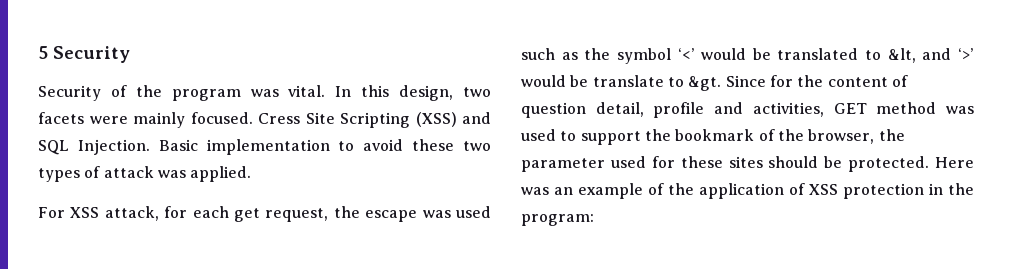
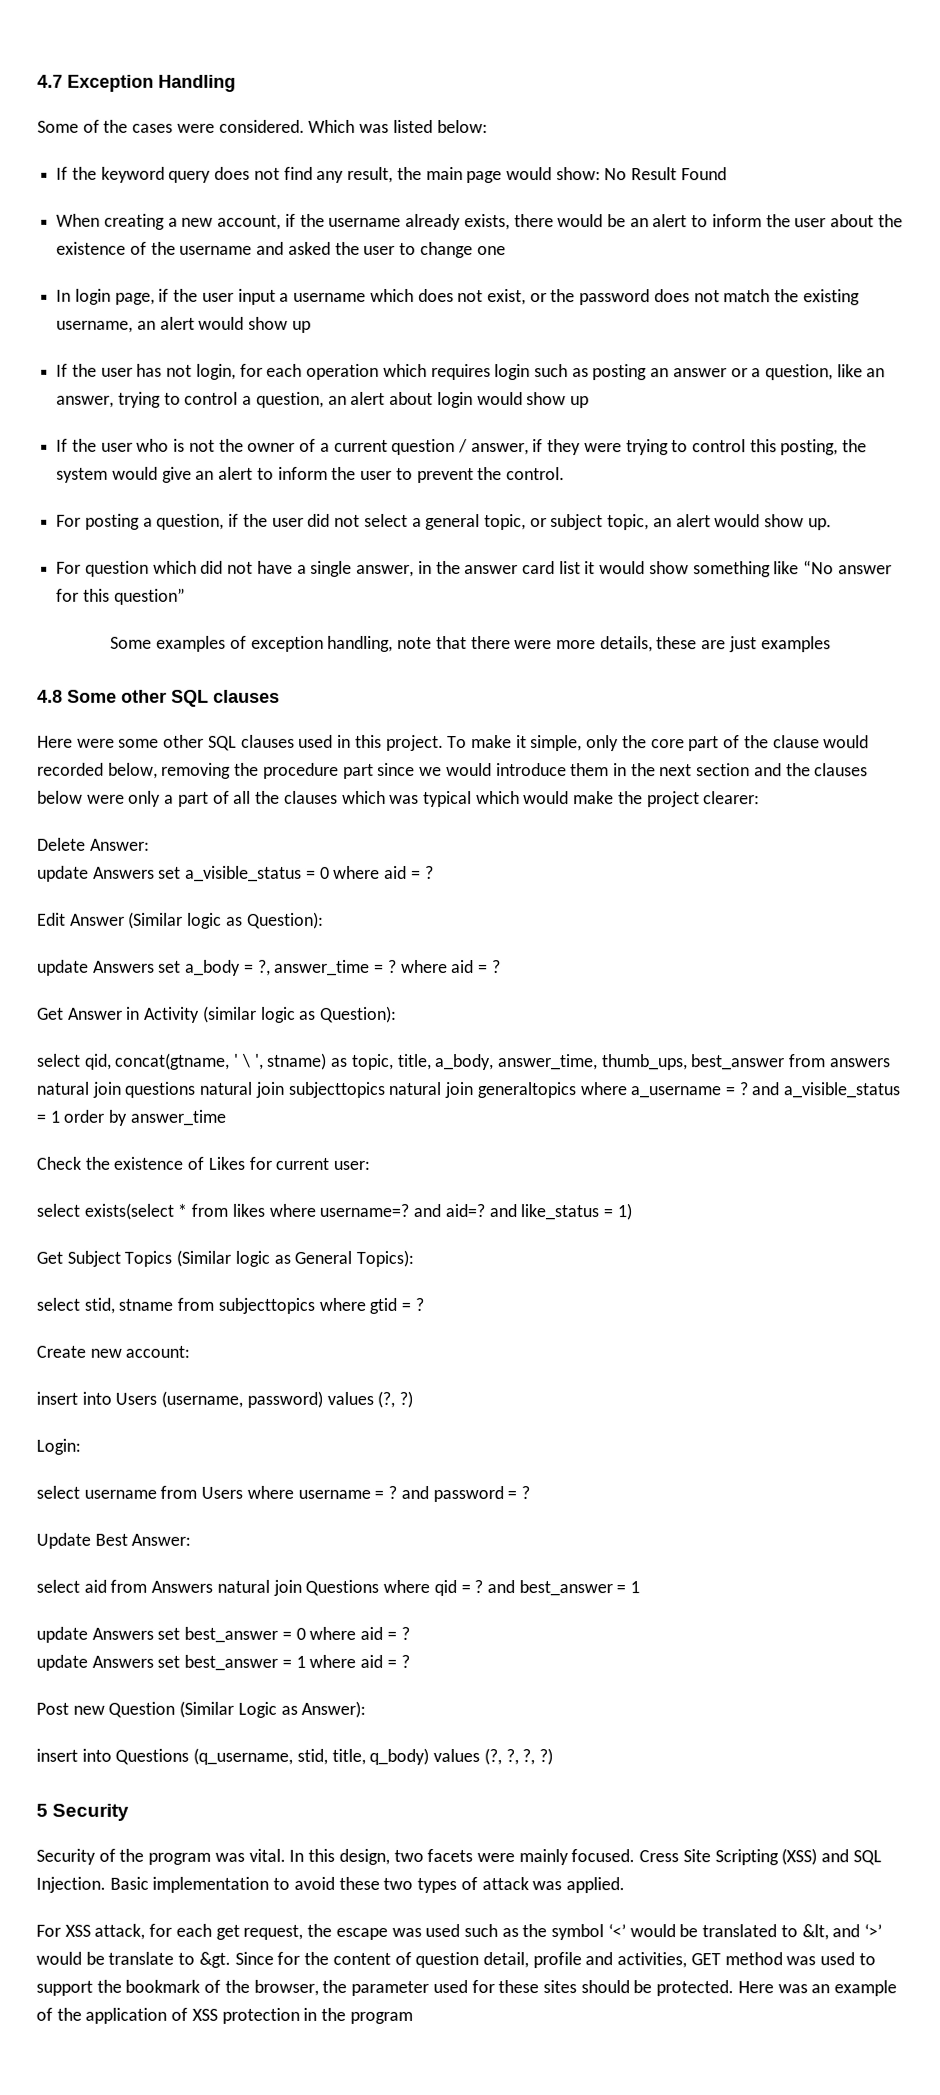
+ 4.7 Exception Handling
+ Some of the cases were considered. Which was listed below:
+ If the keyword query does not find any result, the main page would show: No Result Found
+ When creating a new account, if the username already exists, there would be an alert to inform the user about the existence of the username and asked the user to change one
+ In login page, if the user input a username which does not exist, or the password does not match the existing username, an alert would show up
+ If the user has not login, for each operation which requires login such as posting an answer or a question, like an answer, trying to control a question, an alert about login would show up
+ If the user who is not the owner of a current question / answer, if they were trying to control this posting, the system would give an alert to inform the user to prevent the control.
+ For posting a question, if the user did not select a general topic, or subject topic, an alert would show up.
+ For question which did not have a single answer, in the answer card list it would show something like “No answer for this question”
+ Some examples of exception handling, note that there were more details, these are just examples
+ 4.8 Some other SQL clauses
+ Here were some other SQL clauses used in this project. To make it simple, only the core part of the clause would recorded below, removing the procedure part since we would introduce them in the next section and the clauses below were only a part of all the clauses which was typical which would make the project clearer:
+ Delete Answer:
+ update Answers set a_visible_status = 0 where aid = ?
+ Edit Answer (Similar logic as Question):
+ update Answers set a_body = ?, answer_time = ? where aid = ?
+ Get Answer in Activity (similar logic as Question):
+ select qid, concat(gtname, ' \ ', stname) as topic, title, a_body, answer_time, thumb_ups, best_answer from answers natural join questions natural join subjecttopics natural join generaltopics where a_username = ? and a_visible_status = 1 order by answer_time
+ Check the existence of Likes for current user:
+ select exists(select * from likes where username=? and aid=? and like_status = 1)
+ Get Subject Topics (Similar logic as General Topics):
+ select stid, stname from subjecttopics where gtid = ?
+ Create new account:
+ insert into Users (username, password) values (?, ?)
+ Login:
+ select username from Users where username = ? and password = ?
+ Update Best Answer:
+ select aid from Answers natural join Questions where qid = ? and best_answer = 1
+ update Answers set best_answer = 0 where aid = ?
+ update Answers set best_answer = 1 where aid = ?
+ Post new Question (Similar Logic as Answer):
+ insert into Questions (q_username, stid, title, q_body) values (?, ?, ?, ?)
- Here was an example of the application of XSS protection in the program:
+ Here was an example of the application of XSS protection in the program

